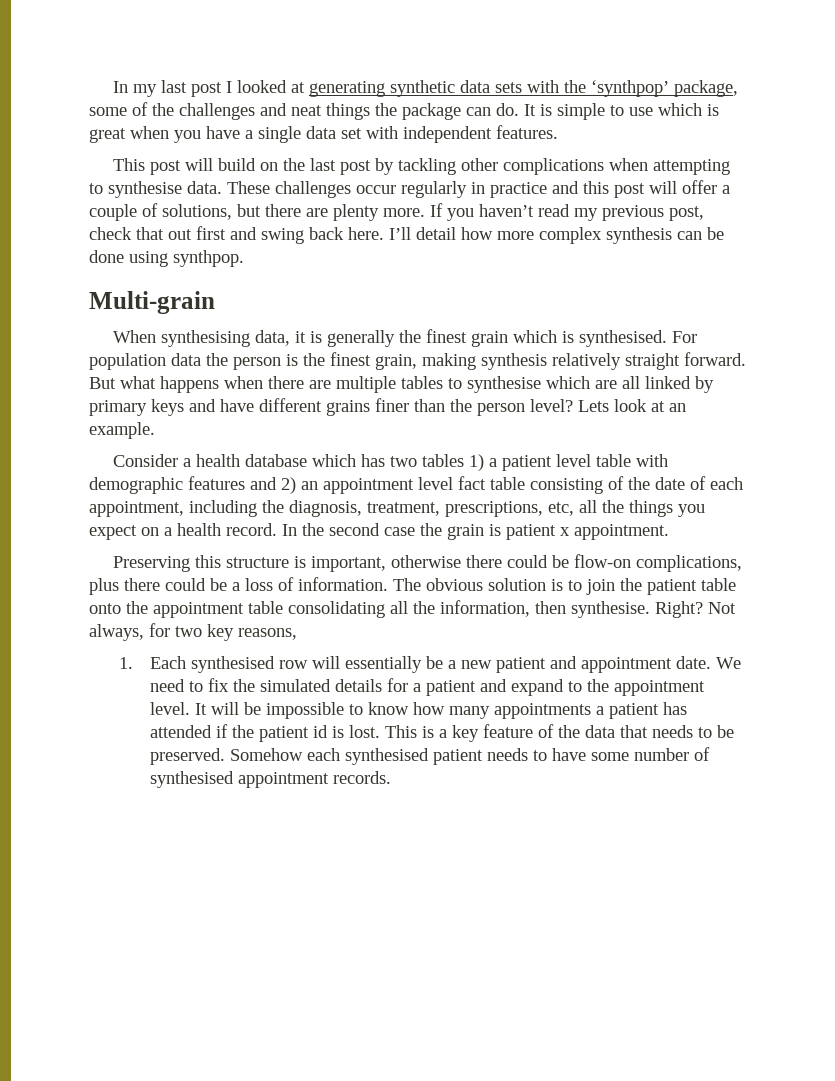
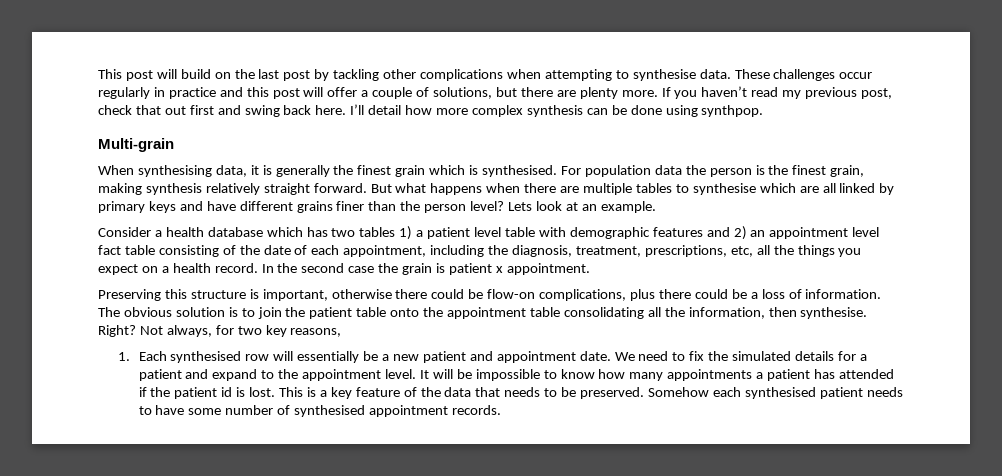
- In my last post I looked at generating synthetic data sets with the ‘synthpop’ package, some of the challenges and neat things the package can do. It is simple to use which is great when you have a single data set with independent features.

